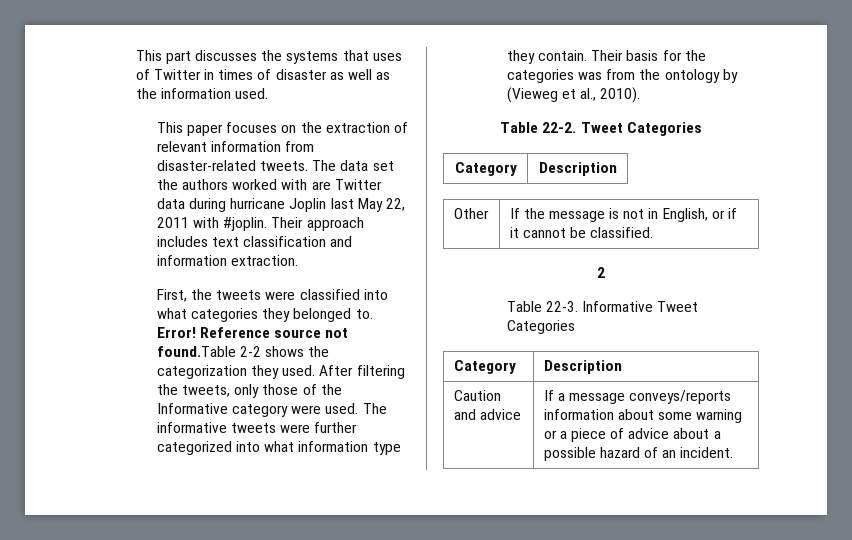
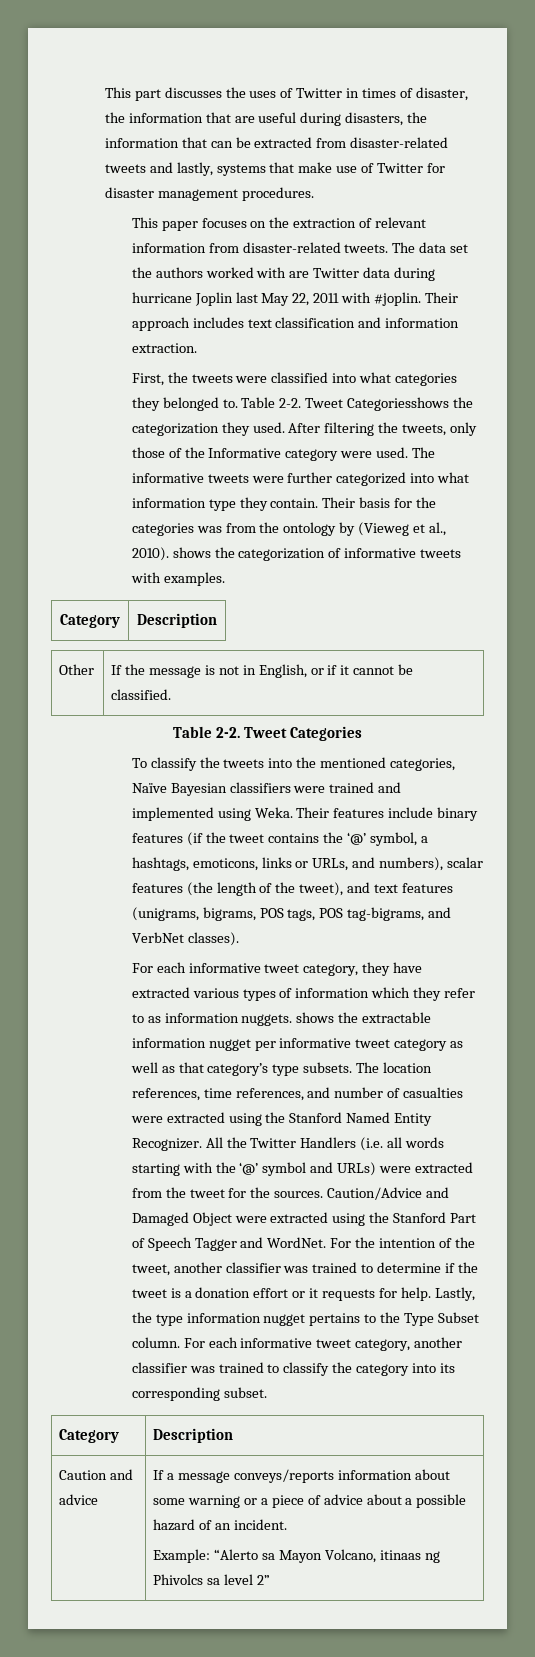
- This part discusses the systems that uses of Twitter in times of disaster as well as the information used.
+ This part discusses the uses of Twitter in times of disaster, the information that are useful during disasters, the information that can be extracted from disaster-related tweets and lastly, systems that make use of Twitter for disaster management procedures.
- Error! Reference source not found.Table 2-2 shows the categorization they used.
+ Table 2-2. Tweet Categoriesshows the categorization they used.
- Their basis for the categories was from the ontology by (Vieweg et al., 2010).
- Table 22-2. Tweet Categories
+ Their basis for the categories was from the ontology by (Vieweg et al., 2010). shows the categorization of informative tweets with examples.
- 2
- Table 22-3. Informative Tweet Categories
+ Table 2-2. Tweet Categories
+ To classify the tweets into the mentioned categories, Naïve Bayesian classifiers were trained and implemented using Weka. Their features include binary features (if the tweet contains the ‘@’ symbol, a hashtags, emoticons, links or URLs, and numbers), scalar features (the length of the tweet), and text features (unigrams, bigrams, POS tags, POS tag-bigrams, and VerbNet classes).
+ For each informative tweet category, they have extracted various types of information which they refer to as information nuggets. shows the extractable information nugget per informative tweet category as well as that category’s type subsets. The location references, time references, and number of casualties were extracted using the Stanford Named Entity Recognizer. All the Twitter Handlers (i.e. all words starting with the ‘@’ symbol and URLs) were extracted from the tweet for the sources. Caution/Advice and Damaged Object were extracted using the Stanford Part of Speech Tagger and WordNet. For the intention of the tweet, another classifier was trained to determine if the tweet is a donation effort or it requests for help. Lastly, the type information nugget pertains to the Type Subset column. For each informative tweet category, another classifier was trained to classify the category into its corresponding subset.
  Caution and advice | If a message conveys/reports information about some warning or a piece of advice about a possible hazard of an incident.
+ Example: “Alerto sa Mayon Volcano, itinaas ng Phivolcs sa level 2”

